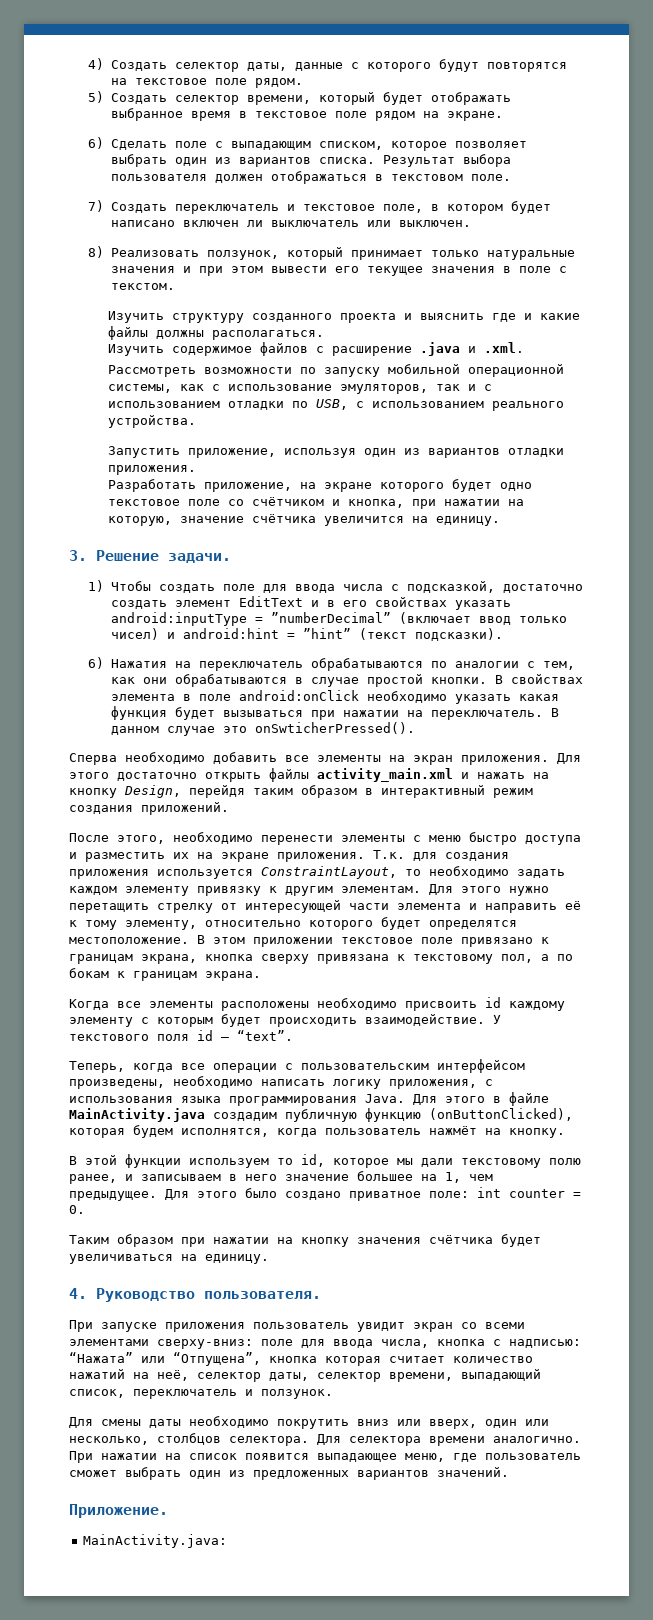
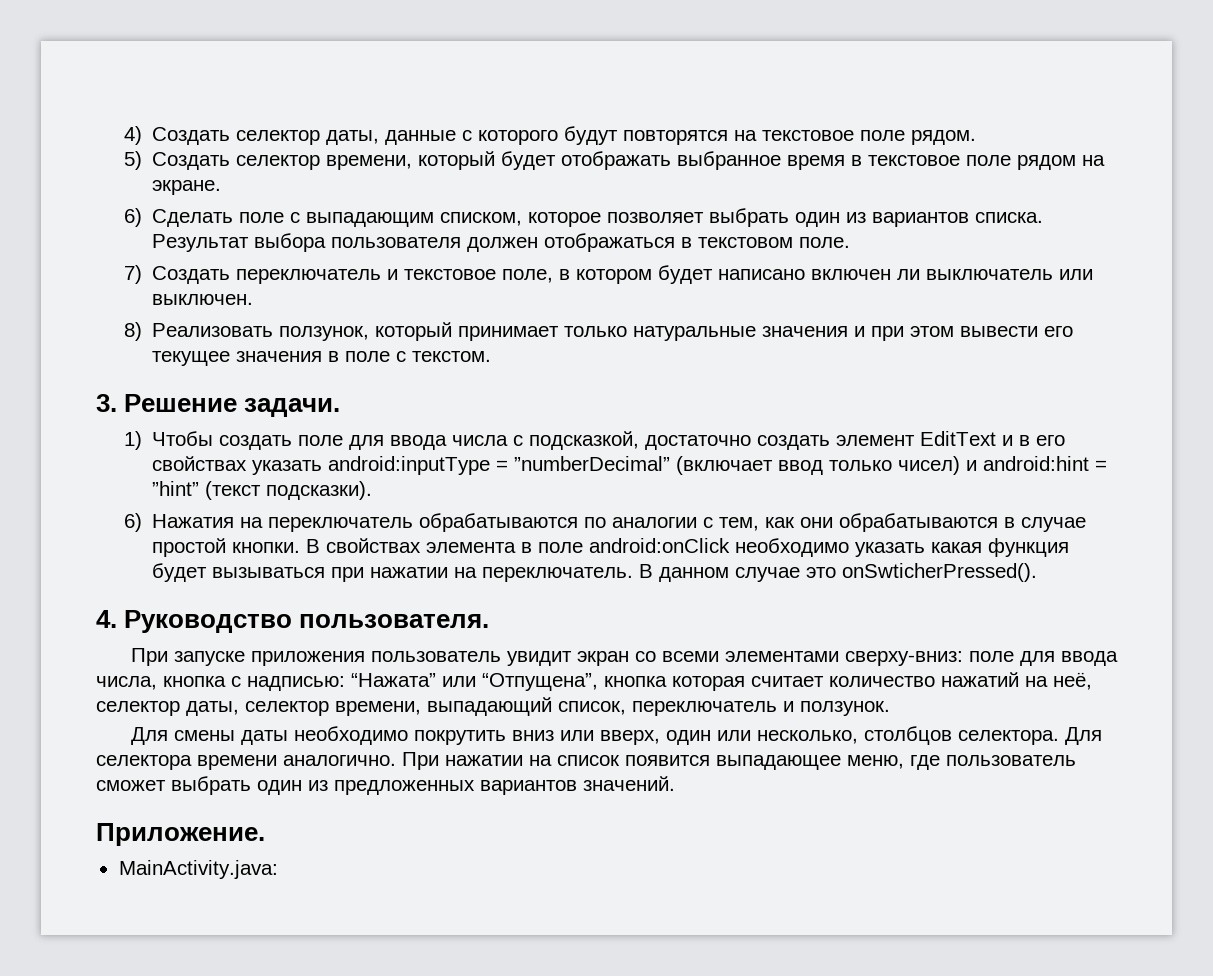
- Изучить структуру созданного проекта и выяснить где и какие файлы должны располагаться.
- Изучить содержимое файлов с расширение .java и .xml.
- Рассмотреть возможности по запуску мобильной операционной системы, как с использование эмуляторов, так и с использованием отладки по USB, с использованием реального устройства.
- Запустить приложение, используя один из вариантов отладки приложения.
- Разработать приложение, на экране которого будет одно текстовое поле со счётчиком и кнопка, при нажатии на которую, значение счётчика увеличится на единицу.
- Сперва необходимо добавить все элементы на экран приложения. Для этого достаточно открыть файлы activity_main.xml и нажать на кнопку Design, перейдя таким образом в интерактивный режим создания приложений.
- После этого, необходимо перенести элементы с меню быстро доступа и разместить их на экране приложения. Т.к. для создания приложения используется ConstraintLayout, то необходимо задать каждом элементу привязку к другим элементам. Для этого нужно перетащить стрелку от интересующей части элемента и направить её к тому элементу, относительно которого будет определятся местоположение. В этом приложении текстовое поле привязано к границам экрана, кнопка сверху привязана к текстовому пол, а по бокам к границам экрана.
- Когда все элементы расположены необходимо присвоить id каждому элементу с которым будет происходить взаимодействие. У текстового поля id – “text”.
- Теперь, когда все операции с пользовательским интерфейсом произведены, необходимо написать логику приложения, с использования языка программирования Java. Для этого в файле MainActivity.java создадим публичную функцию (onButtonClicked), которая будем исполнятся, когда пользователь нажмёт на кнопку.
- В этой функции используем то id, которое мы дали текстовому полю ранее, и записываем в него значение большее на 1, чем предыдущее. Для этого было создано приватное поле: int counter = 0.
- Таким образом при нажатии на кнопку значения счётчика будет увеличиваться на единицу.

